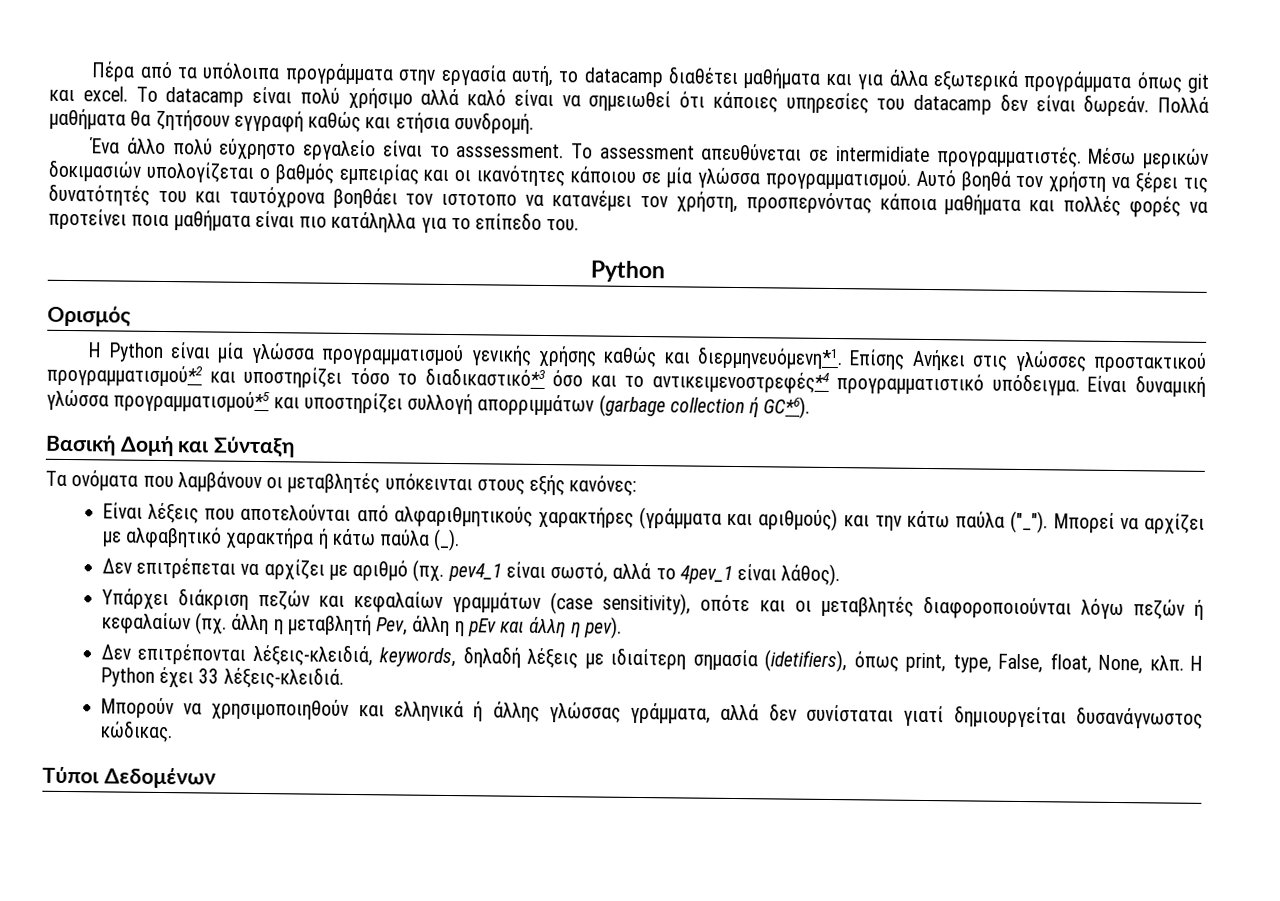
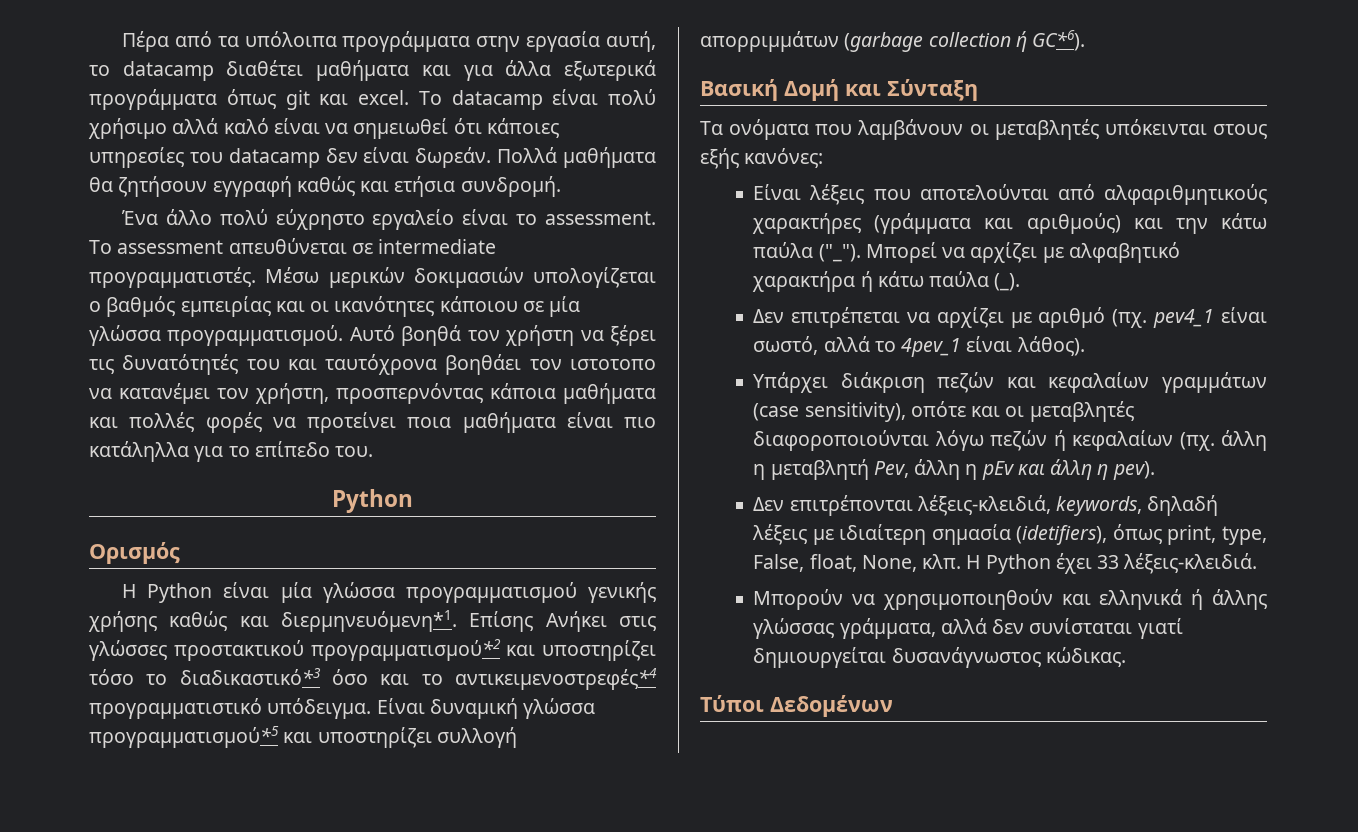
- Ένα άλλο πολύ εύχρηστο εργαλείο είναι το asssessment.
+ Ένα άλλο πολύ εύχρηστο εργαλείο είναι το assessment.
- Το assessment απευθύνεται σε intermidiate προγραμματιστές.
+ Το assessment απευθύνεται σε intermediate προγραμματιστές.

